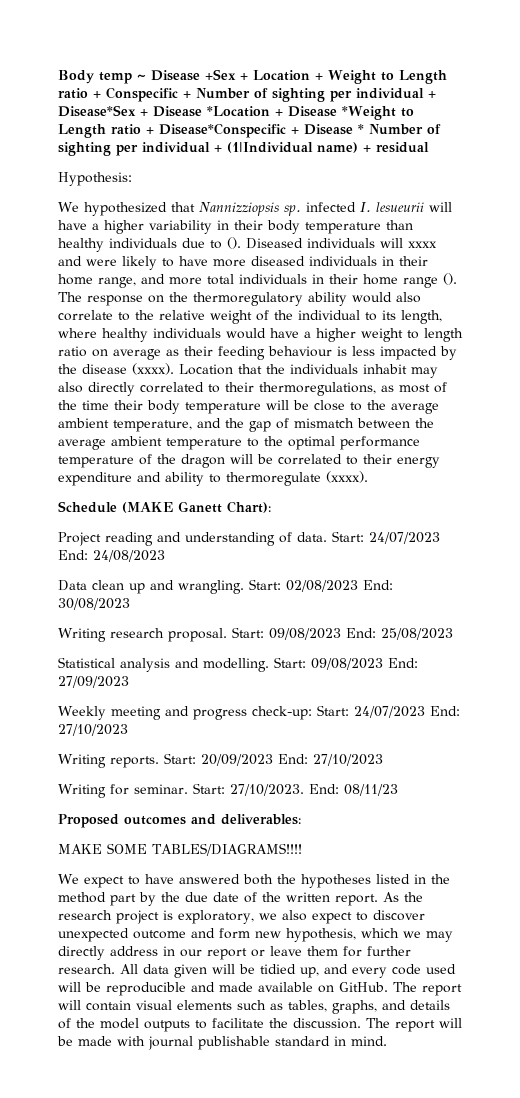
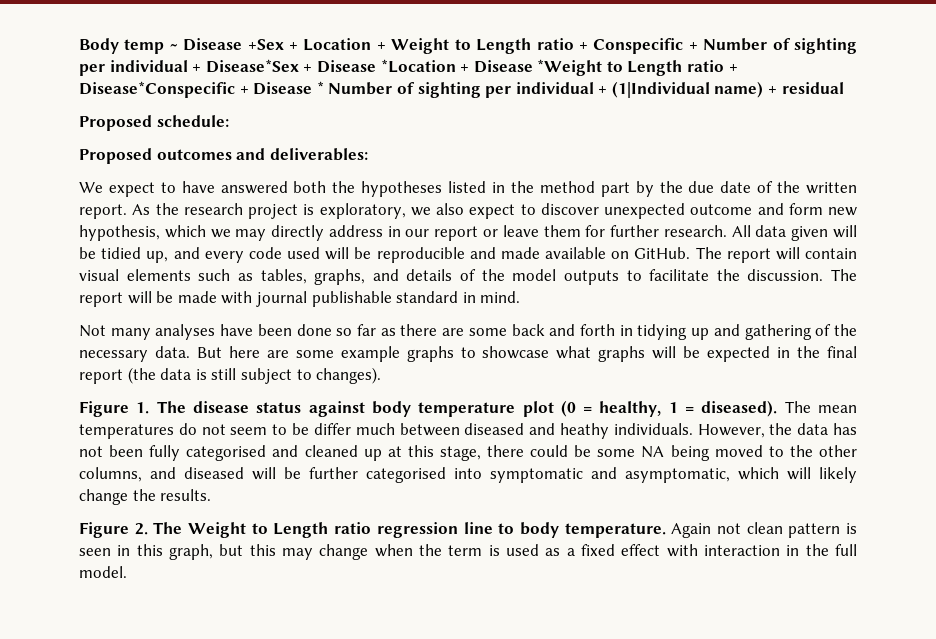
- Hypothesis:
- We hypothesized that Nannizziopsis sp. infected I. lesueurii will have a higher variability in their body temperature than healthy individuals due to (). Diseased individuals will xxxx and were likely to have more diseased individuals in their home range, and more total individuals in their home range (). The response on the thermoregulatory ability would also correlate to the relative weight of the individual to its length, where healthy individuals would have a higher weight to length ratio on average as their feeding behaviour is less impacted by the disease (xxxx). Location that the individuals inhabit may also directly correlated to their thermoregulations, as most of the time their body temperature will be close to the average ambient temperature, and the gap of mismatch between the average ambient temperature to the optimal performance temperature of the dragon will be correlated to their energy expenditure and ability to thermoregulate (xxxx).
- Schedule (MAKE Ganett Chart):
- Project reading and understanding of data. Start: 24/07/2023 End: 24/08/2023
- Data clean up and wrangling. Start: 02/08/2023 End: 30/08/2023
- Writing research proposal. Start: 09/08/2023 End: 25/08/2023
- Statistical analysis and modelling. Start: 09/08/2023 End: 27/09/2023
- Weekly meeting and progress check-up: Start: 24/07/2023 End: 27/10/2023
- Writing reports. Start: 20/09/2023 End: 27/10/2023
- Writing for seminar. Start: 27/10/2023. End: 08/11/23
+ Proposed schedule:
- MAKE SOME TABLES/DIAGRAMS!!!!
+ Not many analyses have been done so far as there are some back and forth in tidying up and gathering of the necessary data. But here are some example graphs to showcase what graphs will be expected in the final report (the data is still subject to changes).
+ Figure 1. The disease status against body temperature plot (0 = healthy, 1 = diseased). The mean temperatures do not seem to be differ much between diseased and heathy individuals. However, the data has not been fully categorised and cleaned up at this stage, there could be some NA being moved to the other columns, and diseased will be further categorised into symptomatic and asymptomatic, which will likely change the results.
+ Figure 2. The Weight to Length ratio regression line to body temperature. Again not clean pattern is seen in this graph, but this may change when the term is used as a fixed effect with interaction in the full model.

